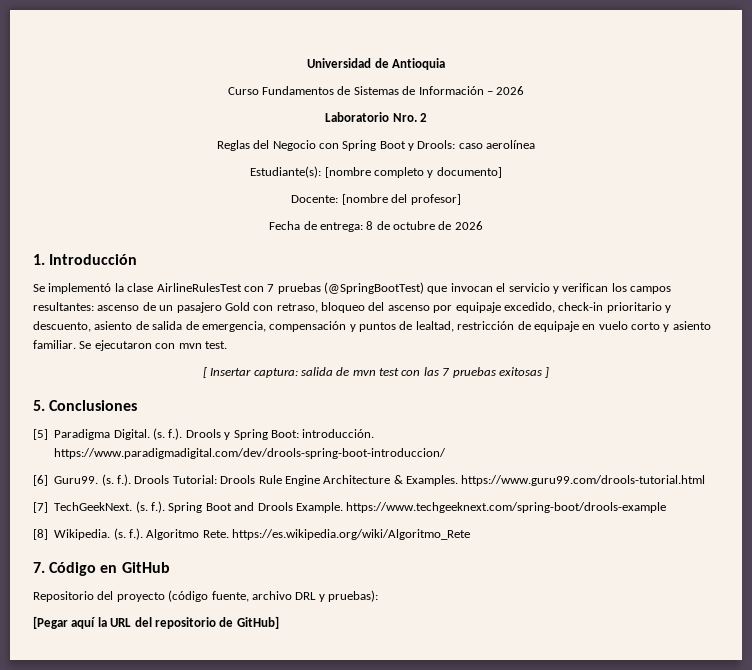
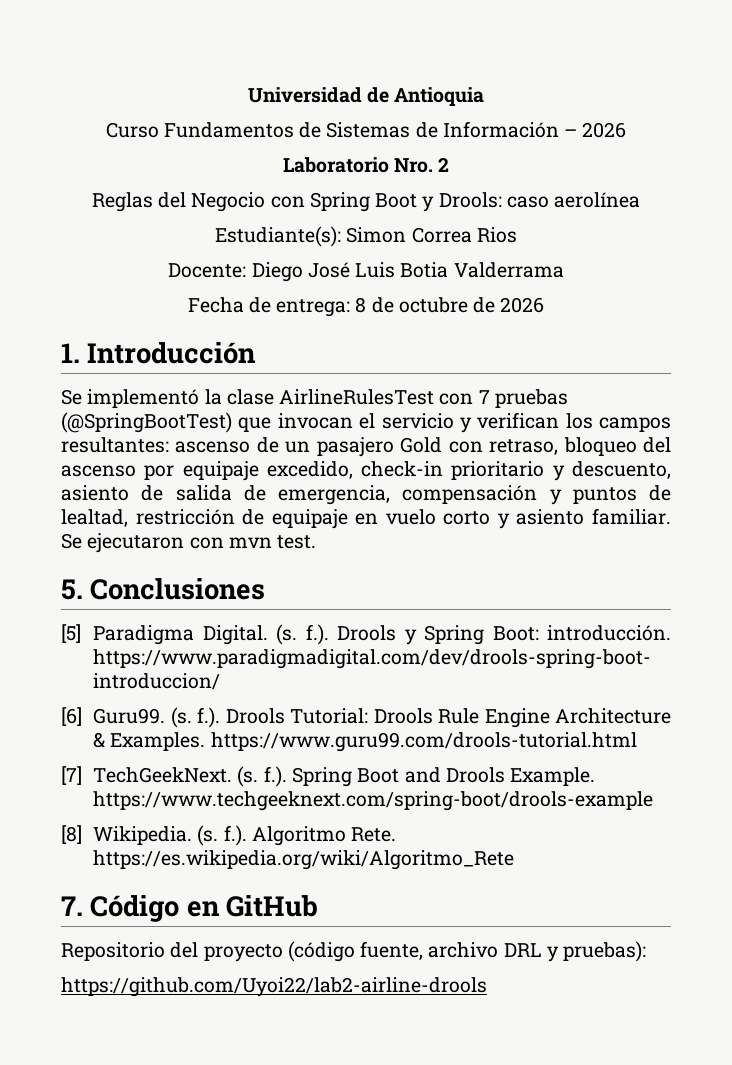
- Estudiante(s): [nombre completo y documento]
- Docente: [nombre del profesor]
+ Estudiante(s): Simon Correa Rios
+ Docente: Diego José Luis Botia Valderrama
- [ Insertar captura: salida de mvn test con las 7 pruebas exitosas ]
- [Pegar aquí la URL del repositorio de GitHub]
+ https://github.com/Uyoi22/lab2-airline-drools

